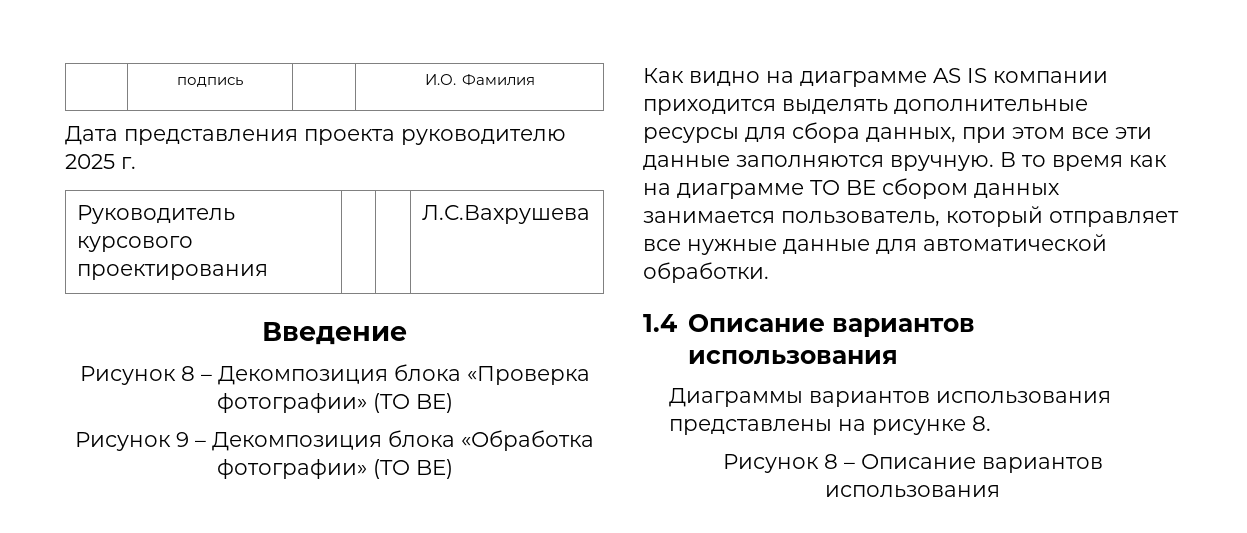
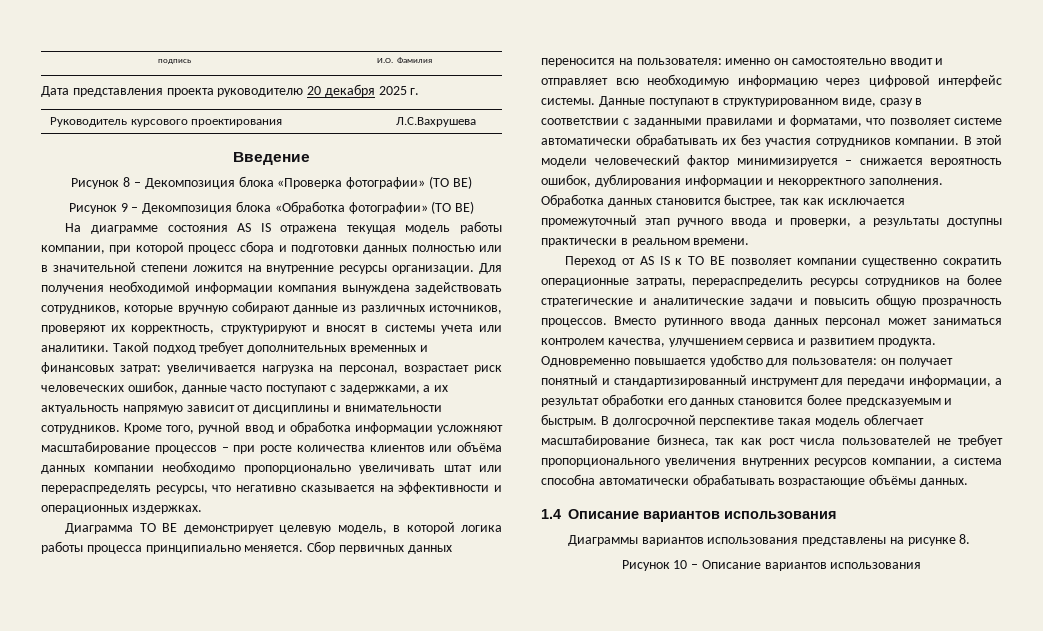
- Дата представления проекта руководителю 2025 г.
+ Дата представления проекта руководителю 20 декабря 2025 г.
- Как видно на диаграмме AS IS компании приходится выделять дополнительные ресурсы для сбора данных, при этом все эти данные заполняются вручную. В то время как на диаграмме TO BE сбором данных занимается пользователь, который отправляет все нужные данные для автоматической обработки.
+ На диаграмме состояния AS IS отражена текущая модель работы компании, при которой процесс сбора и подготовки данных полностью или в значительной степени ложится на внутренние ресурсы организации. Для получения необходимой информации компания вынуждена задействовать сотрудников, которые вручную собирают данные из различных источников, проверяют их корректность, структурируют и вносят в системы учета или аналитики. Такой подход требует дополнительных временных и финансовых затрат: увеличивается нагрузка на персонал, возрастает риск человеческих ошибок, данные часто поступают с задержками, а их актуальность напрямую зависит от дисциплины и внимательности сотрудников. Кроме того, ручной ввод и обработка информации усложняют масштабирование процессов – при росте количества клиентов или объёма данных компании необходимо пропорционально увеличивать штат или перераспределять ресурсы, что негативно сказывается на эффективности и операционных издержках.
+ Диаграмма TO BE демонстрирует целевую модель, в которой логика работы процесса принципиально меняется. Сбор первичных данных переносится на пользователя: именно он самостоятельно вводит и отправляет всю необходимую информацию через цифровой интерфейс системы. Данные поступают в структурированном виде, сразу в соответствии с заданными правилами и форматами, что позволяет системе автоматически обрабатывать их без участия сотрудников компании. В этой модели человеческий фактор минимизируется – снижается вероятность ошибок, дублирования информации и некорректного заполнения. Обработка данных становится быстрее, так как исключается промежуточный этап ручного ввода и проверки, а результаты доступны практически в реальном времени.
+ Переход от AS IS к TO BE позволяет компании существенно сократить операционные затраты, перераспределить ресурсы сотрудников на более стратегические и аналитические задачи и повысить общую прозрачность процессов. Вместо рутинного ввода данных персонал может заниматься контролем качества, улучшением сервиса и развитием продукта. Одновременно повышается удобство для пользователя: он получает понятный и стандартизированный инструмент для передачи информации, а результат обработки его данных становится более предсказуемым и быстрым. В долгосрочной перспективе такая модель облегчает масштабирование бизнеса, так как рост числа пользователей не требует пропорционального увеличения внутренних ресурсов компании, а система способна автоматически обрабатывать возрастающие объёмы данных.
- Рисунок 8 – Описание вариантов использования
+ Рисунок 10 – Описание вариантов использования

